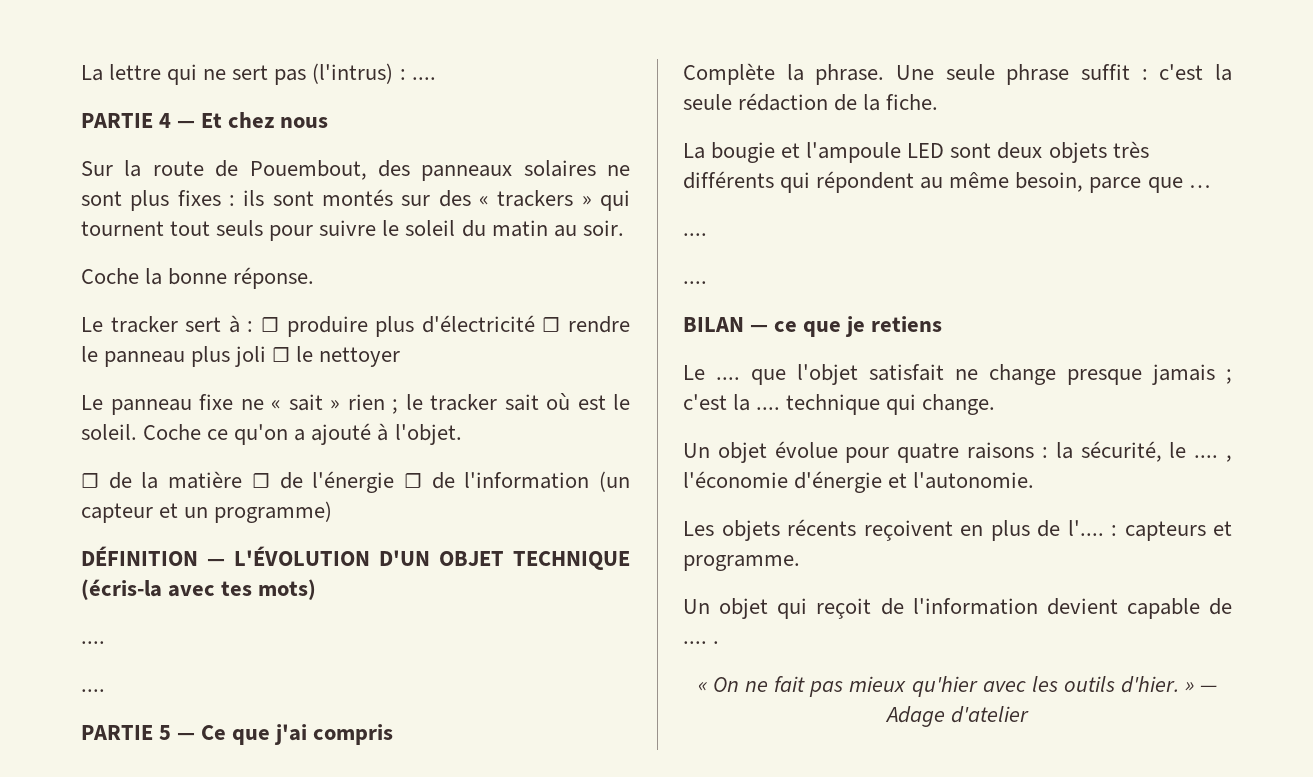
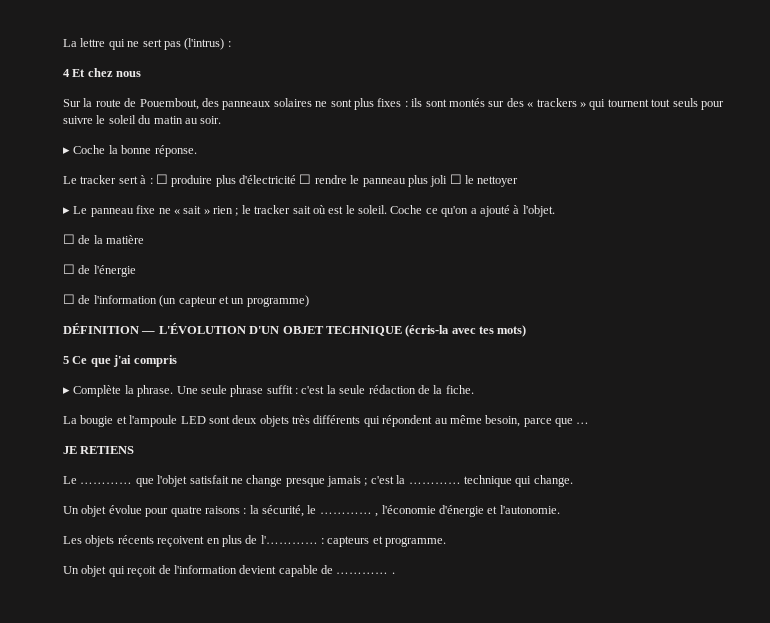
- La lettre qui ne sert pas (l'intrus) : ....
- PARTIE 4 — Et chez nous
+ La lettre qui ne sert pas (l'intrus) :
+ 4 Et chez nous
- Coche la bonne réponse.
+ ▸ Coche la bonne réponse.
- Le panneau fixe ne « sait » rien ; le tracker sait où est le soleil.
+ ▸ Le panneau fixe ne « sait » rien ; le tracker sait où est le soleil.
- ☐ de la matière ☐ de l'énergie ☐ de l'information (un capteur et un programme)
+ ☐ de la matière
+ ☐ de l'énergie
+ ☐ de l'information (un capteur et un programme)
  DÉFINITION — L'ÉVOLUTION D'UN OBJET TECHNIQUE (écris-la avec tes mots)
- ....
- ....
- PARTIE 5 — Ce que j'ai compris
+ 5 Ce que j'ai compris
- Complète la phrase.
+ ▸ Complète la phrase.
  La bougie et l'ampoule LED sont deux objets très différents qui répondent au même besoin, parce que …
- ....
- ....
- BILAN — ce que je retiens
- Le .... que l'objet satisfait ne change presque jamais ; c'est la .... technique qui change.
+ JE RETIENS
+ Le ………… que l'objet satisfait ne change presque jamais ; c'est la ………… technique qui change.
- Un objet évolue pour quatre raisons : la sécurité, le .... , l'économie d'énergie et l'autonomie.
+ Un objet évolue pour quatre raisons : la sécurité, le ………… , l'économie d'énergie et l'autonomie.
- Les objets récents reçoivent en plus de l'.... : capteurs et programme.
+ Les objets récents reçoivent en plus de l'………… : capteurs et programme.
- Un objet qui reçoit de l'information devient capable de .... .
+ Un objet qui reçoit de l'information devient capable de ………… .
- « On ne fait pas mieux qu'hier avec les outils d'hier. » — Adage d'atelier

